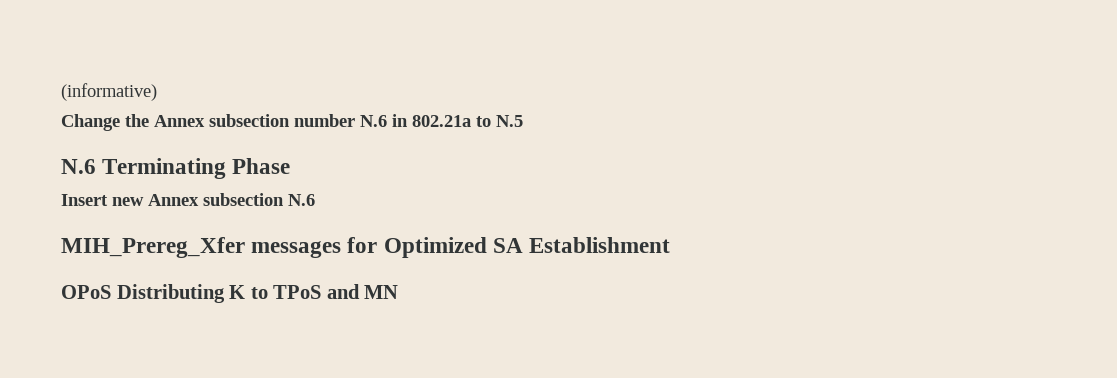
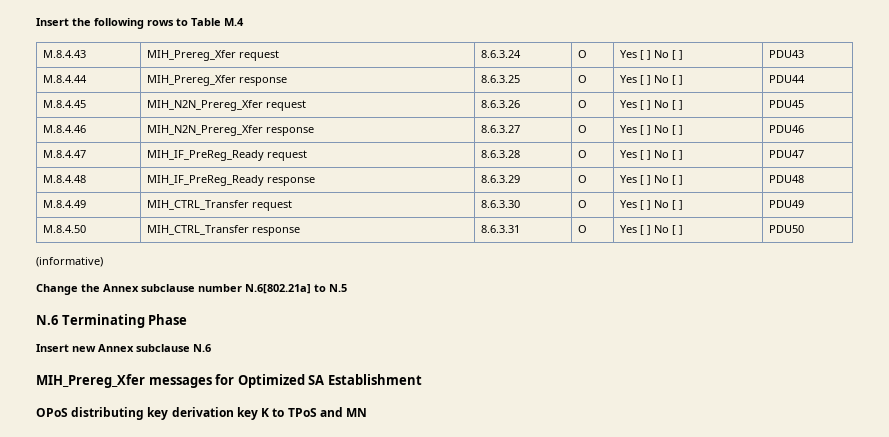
+ Insert the following rows to Table M.4
+ M.8.4.43 | MIH_Prereg_Xfer request | 8.6.3.24 | O | Yes [ ] No [ ] | PDU43
+ M.8.4.44 | MIH_Prereg_Xfer response | 8.6.3.25 | O | Yes [ ] No [ ] | PDU44
+ M.8.4.45 | MIH_N2N_Prereg_Xfer request | 8.6.3.26 | O | Yes [ ] No [ ] | PDU45
+ M.8.4.46 | MIH_N2N_Prereg_Xfer response | 8.6.3.27 | O | Yes [ ] No [ ] | PDU46
+ M.8.4.47 | MIH_IF_PreReg_Ready request | 8.6.3.28 | O | Yes [ ] No [ ] | PDU47
+ M.8.4.48 | MIH_IF_PreReg_Ready response | 8.6.3.29 | O | Yes [ ] No [ ] | PDU48
+ M.8.4.49 | MIH_CTRL_Transfer request | 8.6.3.30 | O | Yes [ ] No [ ] | PDU49
+ M.8.4.50 | MIH_CTRL_Transfer response | 8.6.3.31 | O | Yes [ ] No [ ] | PDU50
- Change the Annex subsection number N.6 in 802.21a to N.5
+ Change the Annex subclause number N.6[802.21a] to N.5
- Insert new Annex subsection N.6
+ Insert new Annex subclause N.6
- OPoS Distributing K to TPoS and MN
+ OPoS distributing key derivation key K to TPoS and MN

